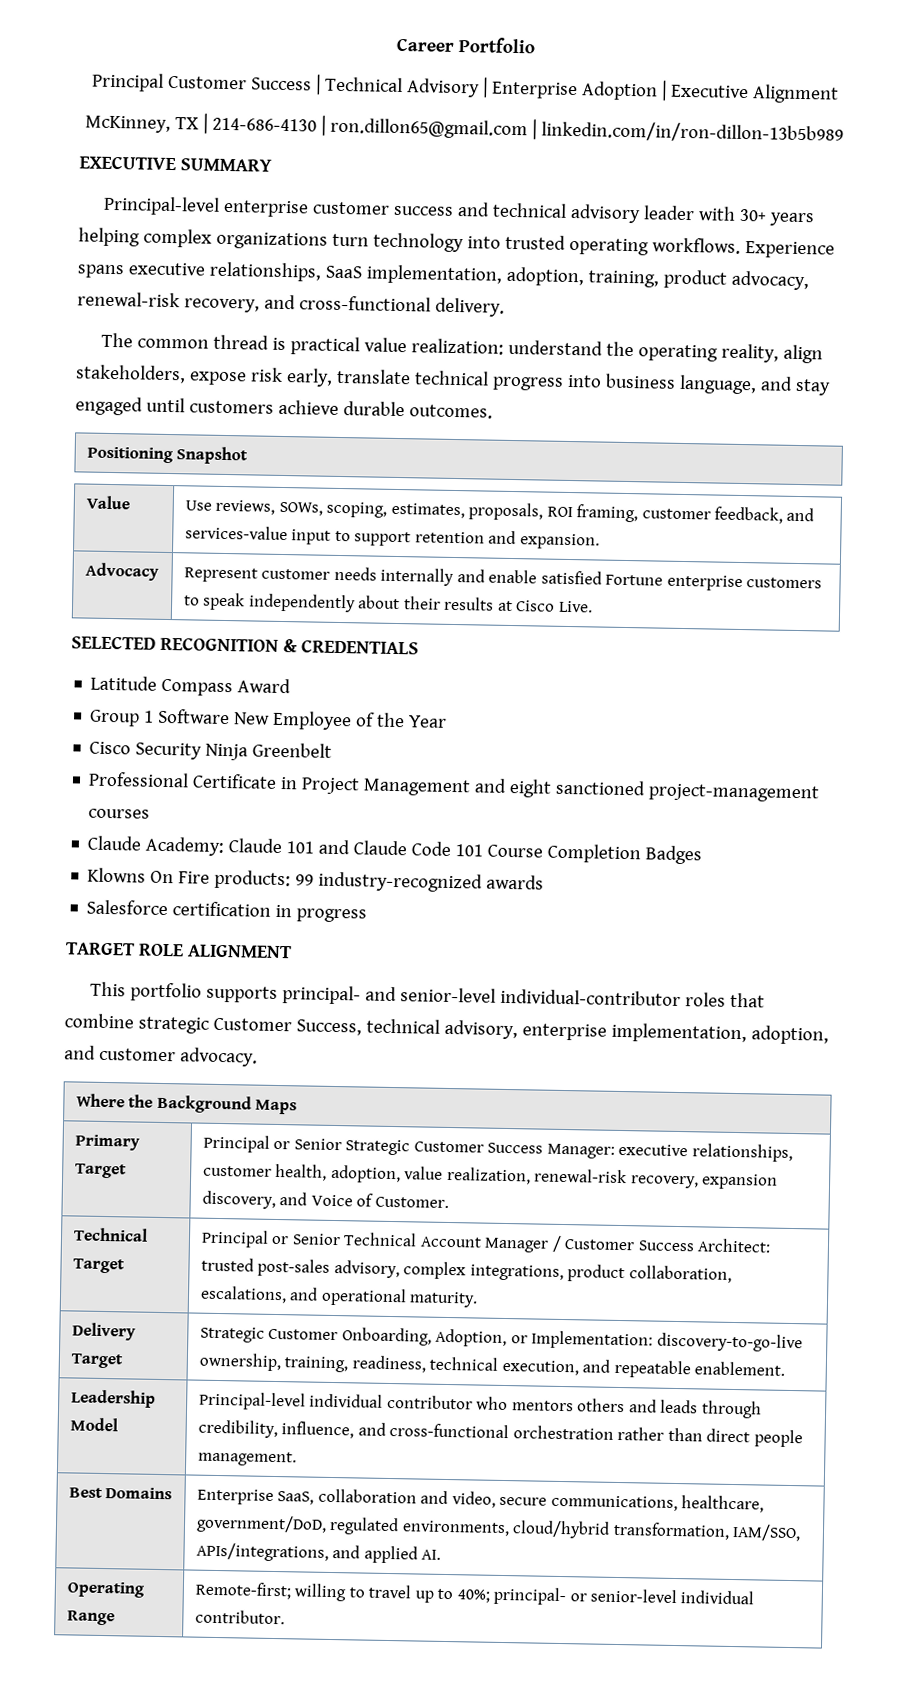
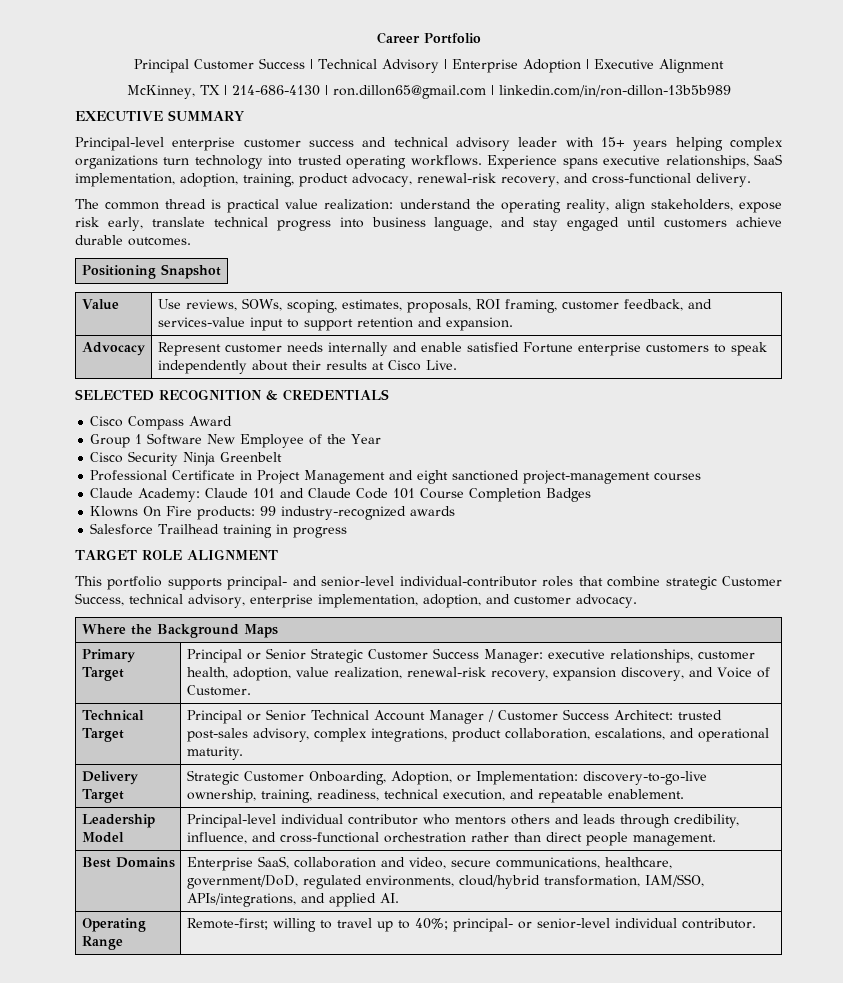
- Principal-level enterprise customer success and technical advisory leader with 30+ years helping complex organizations turn technology into trusted operating workflows.
+ Principal-level enterprise customer success and technical advisory leader with 15+ years helping complex organizations turn technology into trusted operating workflows.
- Latitude Compass Award
+ Cisco Compass Award
- Salesforce certification in progress
+ Salesforce Trailhead training in progress

